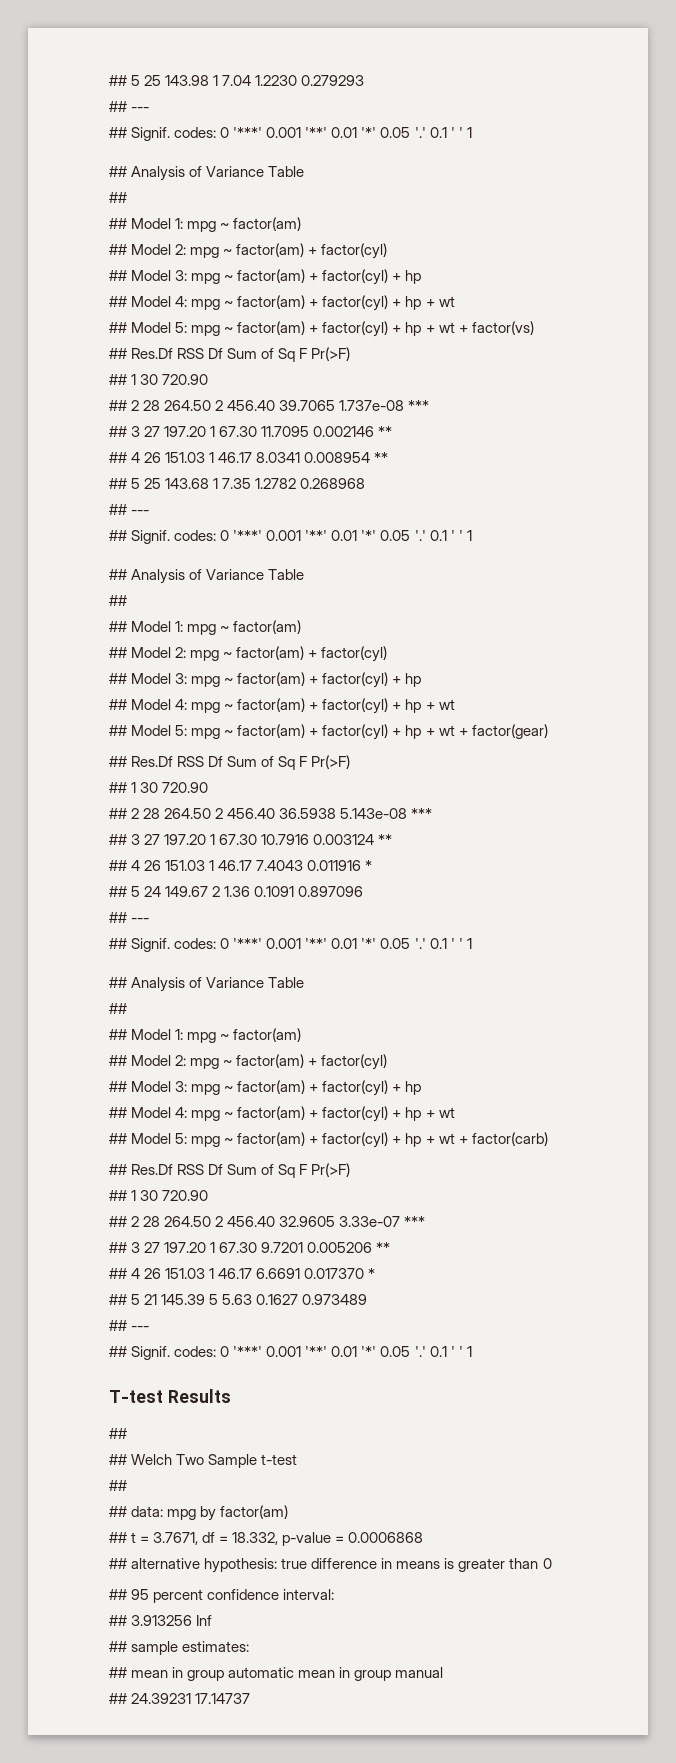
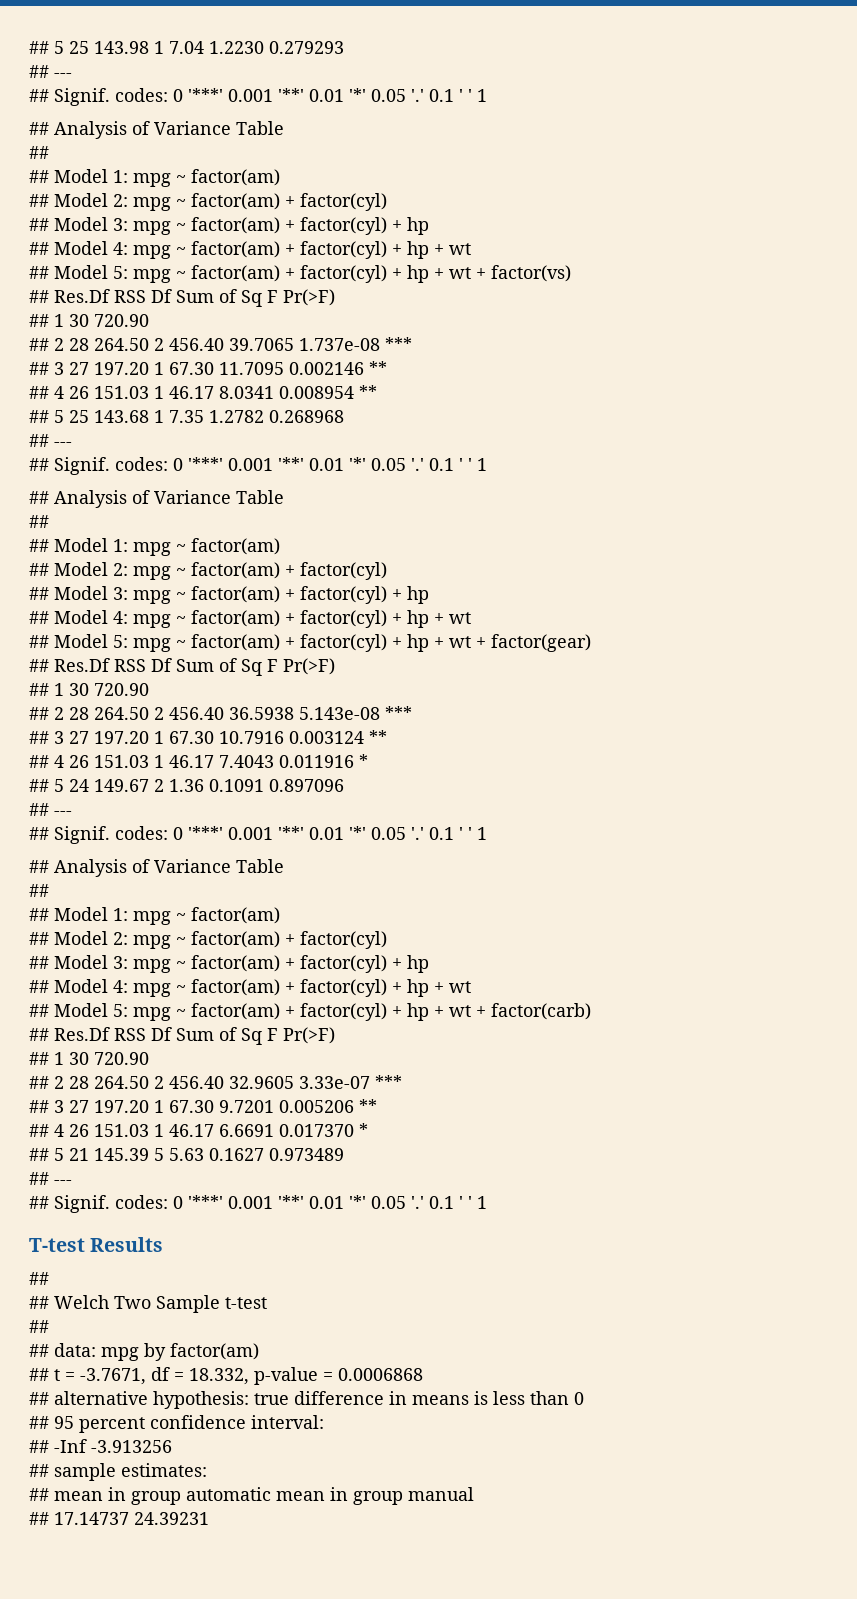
- ## t = 3.7671, df = 18.332, p-value = 0.0006868
+ ## t = -3.7671, df = 18.332, p-value = 0.0006868
- ## alternative hypothesis: true difference in means is greater than 0
+ ## alternative hypothesis: true difference in means is less than 0
- ## 3.913256 Inf
+ ## -Inf -3.913256
- ## 24.39231 17.14737
+ ## 17.14737 24.39231

